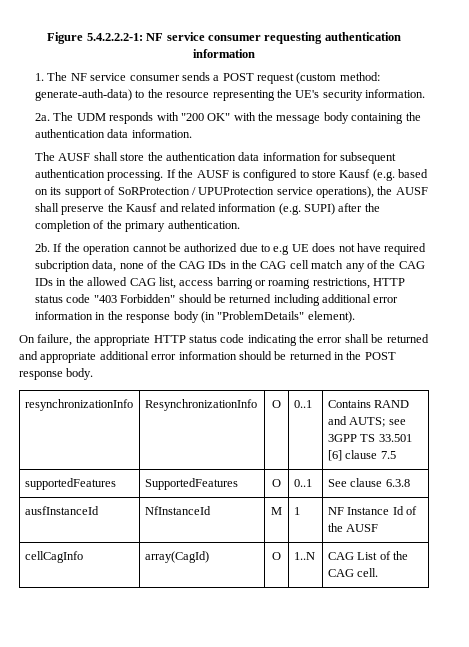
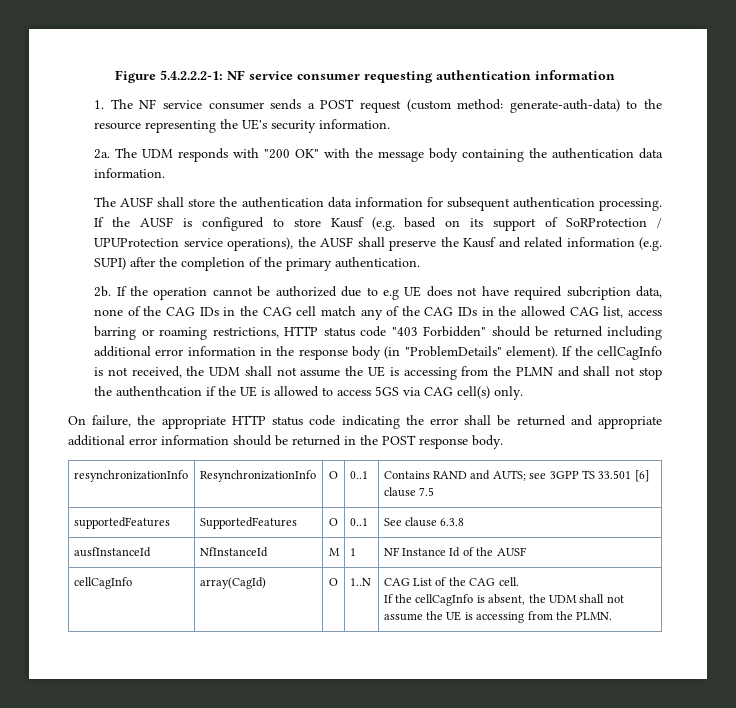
+ If the cellCagInfo is not received, the UDM shall not assume the UE is accessing from the PLMN and shall not stop the authenthcation if the UE is allowed to access 5GS via CAG cell(s) only.
  cellCagInfo | array(CagId) | O | 1..N | CAG List of the CAG cell.
+ If the cellCagInfo is absent, the UDM shall not assume the UE is accessing from the PLMN.

